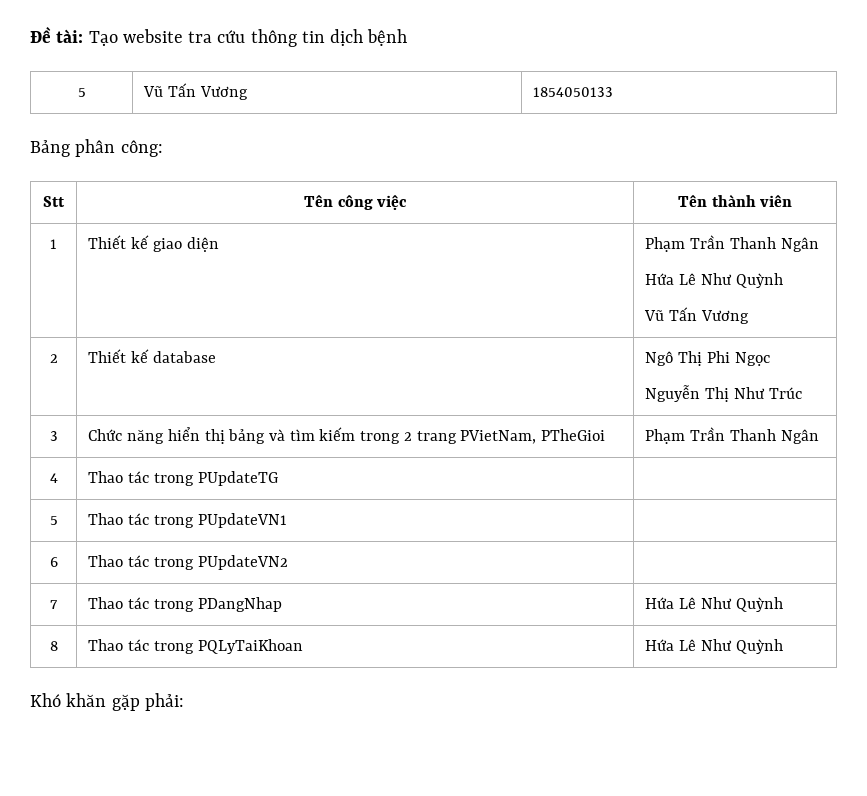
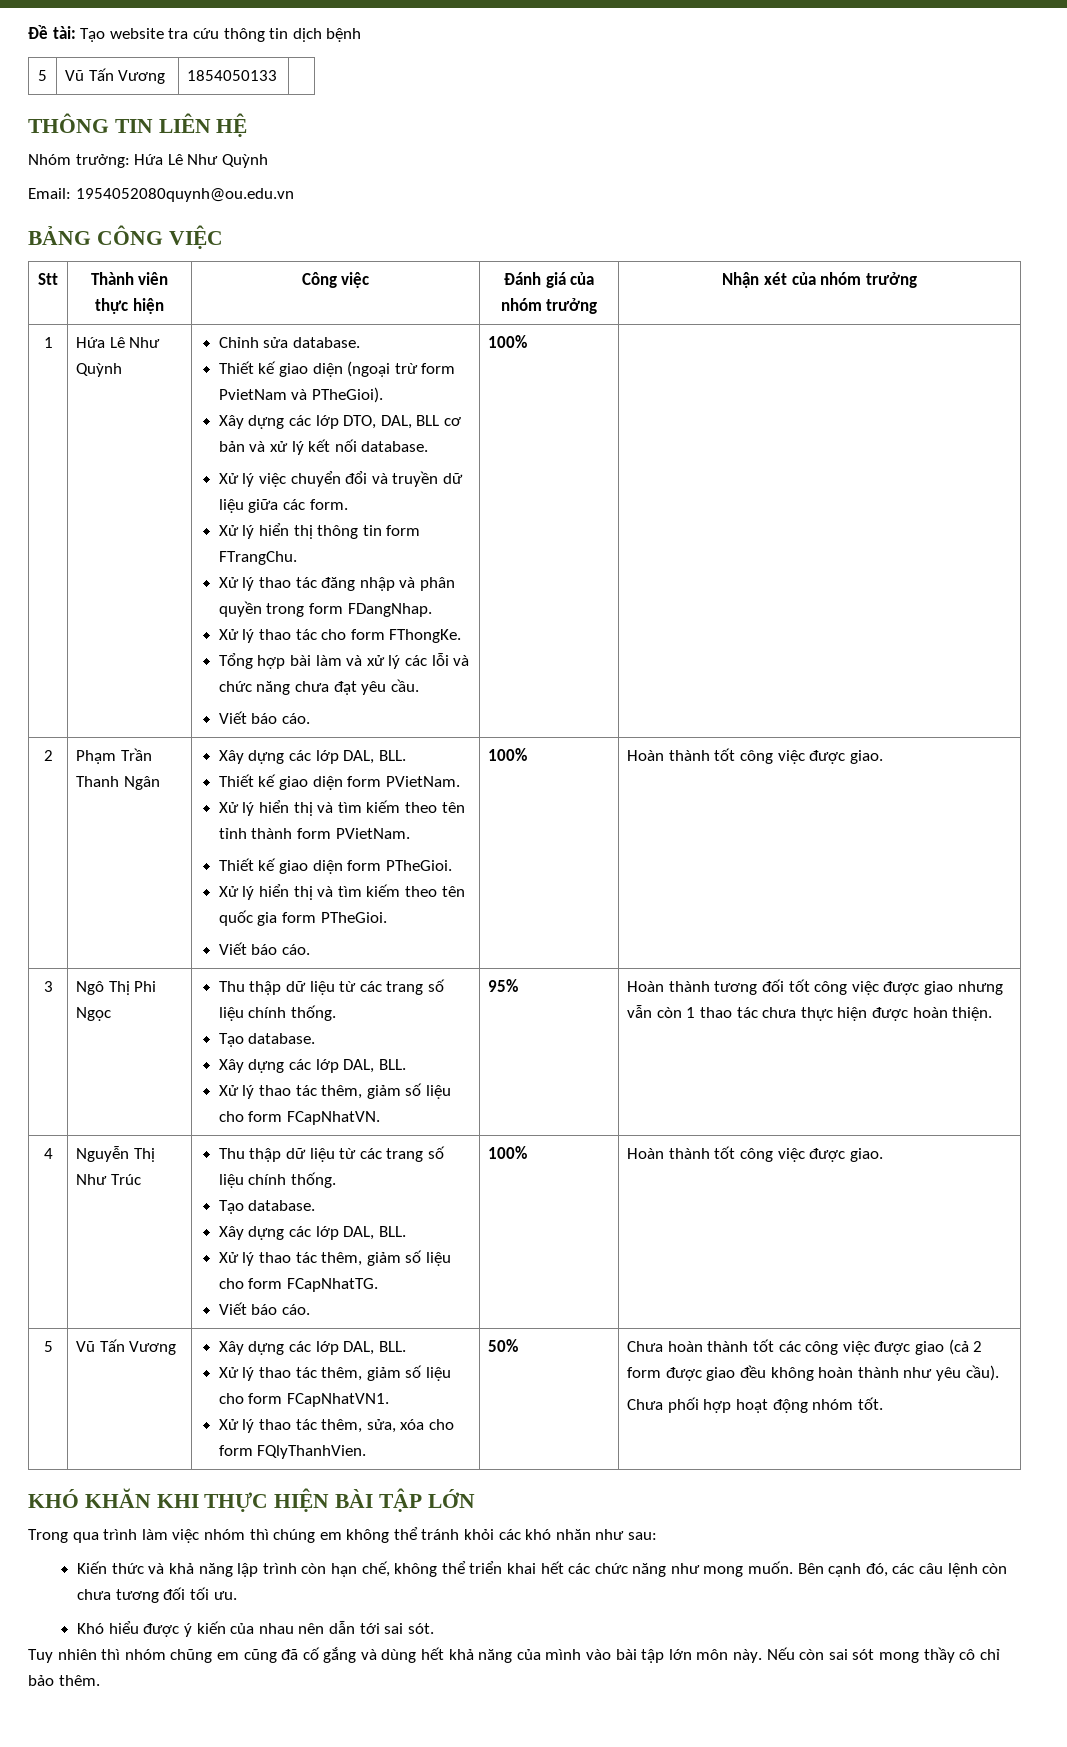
- 5 | Vũ Tấn Vương | 1854050133
- Bảng phân công:
- Stt | Tên công việc | Tên thành viên
- 1 | Thiết kế giao diện | Phạm Trần Thanh Ngân
- Hứa Lê Như Quỳnh
- Vũ Tấn Vương
- 2 | Thiết kế database | Ngô Thị Phi Ngọc
- Nguyễn Thị Như Trúc
- 3 | Chức năng hiển thị bảng và tìm kiếm trong 2 trang PVietNam, PTheGioi | Phạm Trần Thanh Ngân
- 4 | Thao tác trong PUpdateTG |
- 5 | Thao tác trong PUpdateVN1 |
- 6 | Thao tác trong PUpdateVN2 |
- 7 | Thao tác trong PDangNhap | Hứa Lê Như Quỳnh
- 8 | Thao tác trong PQLyTaiKhoan | Hứa Lê Như Quỳnh
- Khó khăn gặp phải:
+ 5 | Vũ Tấn Vương | 1854050133 |
+ THÔNG TIN LIÊN HỆ
+ Nhóm trưởng: Hứa Lê Như Quỳnh
+ Email: 1954052080quynh@ou.edu.vn
+ BẢNG CÔNG VIỆC
+ Stt | Thành viên thực hiện | Công việc | Đánh giá của nhóm trưởng | Nhận xét của nhóm trưởng
+ 1 | Hứa Lê Như Quỳnh | Chỉnh sửa database.
+ Thiết kế giao diện (ngoại trừ form PvietNam và PTheGioi).
+ Xây dựng các lớp DTO, DAL, BLL cơ bản và xử lý kết nối database.
+ Xử lý việc chuyển đổi và truyền dữ liệu giữa các form.
+ Xử lý hiển thị thông tin form FTrangChu.
+ Xử lý thao tác đăng nhập và phân quyền trong form FDangNhap.
+ Xử lý thao tác cho form FThongKe.
+ Tổng hợp bài làm và xử lý các lỗi và chức năng chưa đạt yêu cầu.
+ Viết báo cáo. | 100% |
+ 2 | Phạm Trần Thanh Ngân | Xây dựng các lớp DAL, BLL.
+ Thiết kế giao diện form PVietNam.
+ Xử lý hiển thị và tìm kiếm theo tên tỉnh thành form PVietNam.
+ Thiết kế giao diện form PTheGioi.
+ Xử lý hiển thị và tìm kiếm theo tên quốc gia form PTheGioi.
+ Viết báo cáo. | 100% | Hoàn thành tốt công việc được giao.
+ 3 | Ngô Thị Phi Ngọc | Thu thập dữ liệu từ các trang số liệu chính thống.
+ Tạo database.
+ Xây dựng các lớp DAL, BLL.
+ Xử lý thao tác thêm, giảm số liệu cho form FCapNhatVN. | 95% | Hoàn thành tương đối tốt công việc được giao nhưng vẫn còn 1 thao tác chưa thực hiện được hoàn thiện.
+ 4 | Nguyễn Thị Như Trúc | Thu thập dữ liệu từ các trang số liệu chính thống.
+ Tạo database.
+ Xây dựng các lớp DAL, BLL.
+ Xử lý thao tác thêm, giảm số liệu cho form FCapNhatTG.
+ Viết báo cáo. | 100% | Hoàn thành tốt công việc được giao.
+ 5 | Vũ Tấn Vương | Xây dựng các lớp DAL, BLL.
+ Xử lý thao tác thêm, giảm số liệu cho form FCapNhatVN1.
+ Xử lý thao tác thêm, sửa, xóa cho form FQlyThanhVien. | 50% | Chưa hoàn thành tốt các công việc được giao (cả 2 form được giao đều không hoàn thành như yêu cầu).
+ Chưa phối hợp hoạt động nhóm tốt.
+ KHÓ KHĂN KHI THỰC HIỆN BÀI TẬP LỚN
+ Trong qua trình làm việc nhóm thì chúng em không thể tránh khỏi các khó nhăn như sau:
+ Kiến thức và khả năng lập trình còn hạn chế, không thể triển khai hết các chức năng như mong muốn. Bên cạnh đó, các câu lệnh còn chưa tương đối tối ưu.
+ Khó hiểu được ý kiến của nhau nên dẫn tới sai sót.
+ Tuy nhiên thì nhóm chũng em cũng đã cố gắng và dùng hết khả năng của mình vào bài tập lớn môn này. Nếu còn sai sót mong thầy cô chỉ bảo thêm.

